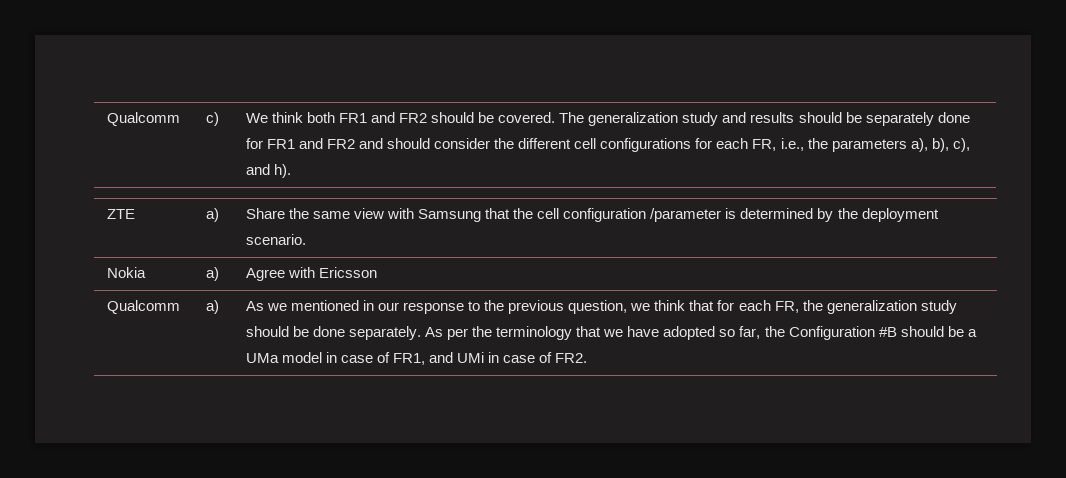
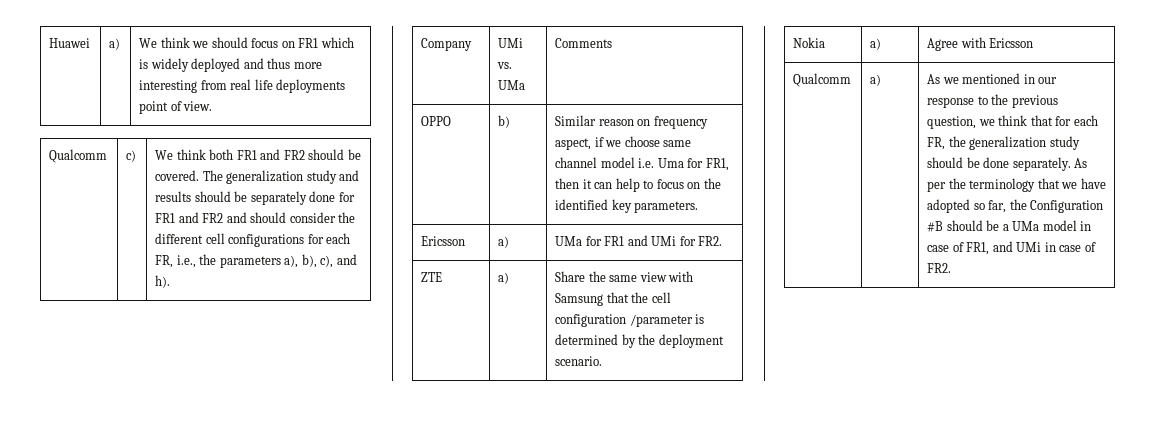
+ Huawei | a) | We think we should focus on FR1 which is widely deployed and thus more interesting from real life deployments point of view.
+ Company | UMi vs. UMa | Comments
+ OPPO | b) | Similar reason on frequency aspect, if we choose same channel model i.e. Uma for FR1, then it can help to focus on the identified key parameters.
+ Ericsson | a) | UMa for FR1 and UMi for FR2.

